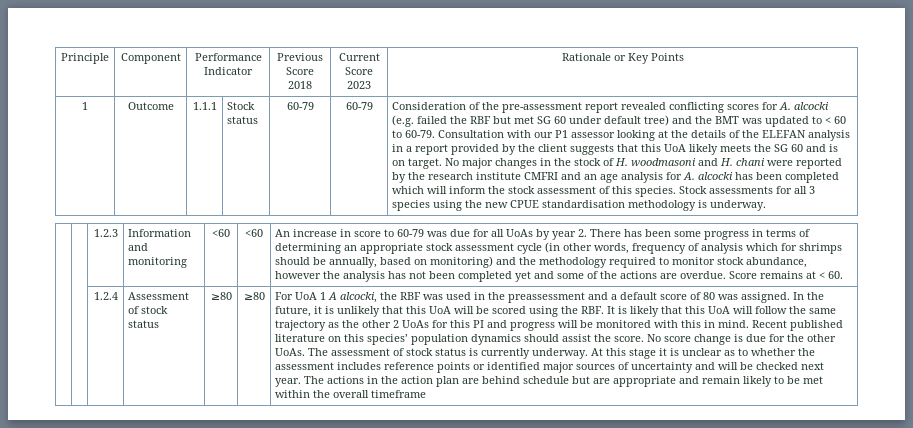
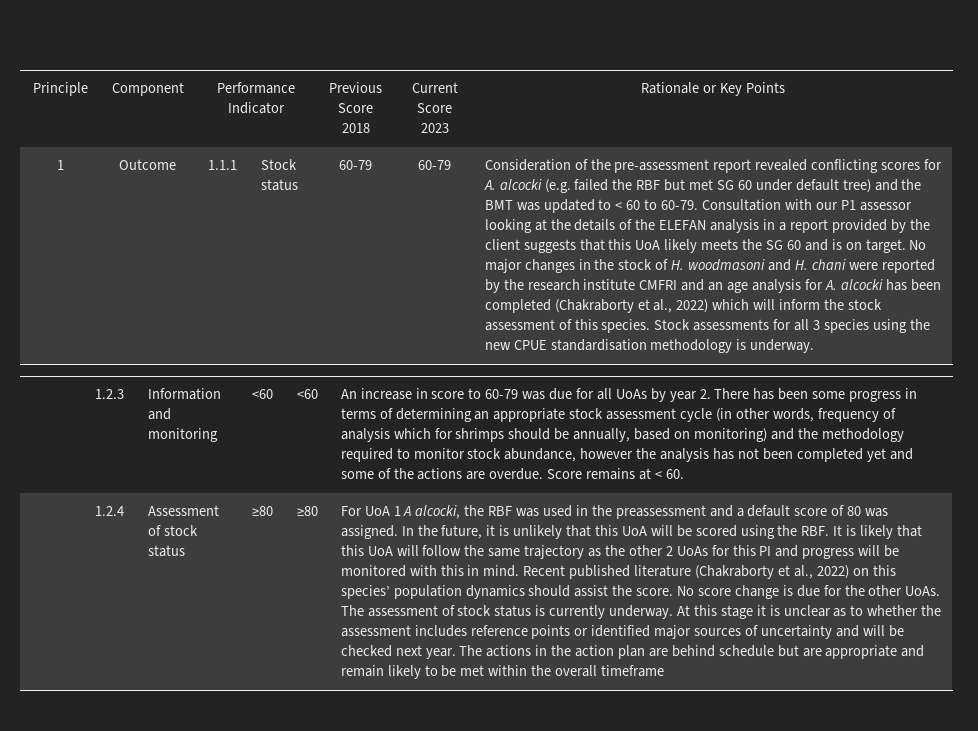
- No major changes in the stock of H. woodmasoni and H. chani were reported by the research institute CMFRI and an age analysis for A. alcocki has been completed which will inform the stock assessment of this species.
+ No major changes in the stock of H. woodmasoni and H. chani were reported by the research institute CMFRI and an age analysis for A. alcocki has been completed (Chakraborty et al., 2022) which will inform the stock assessment of this species.
- Recent published literature on this species’ population dynamics should assist the score.
+ Recent published literature (Chakraborty et al., 2022) on this species’ population dynamics should assist the score.

